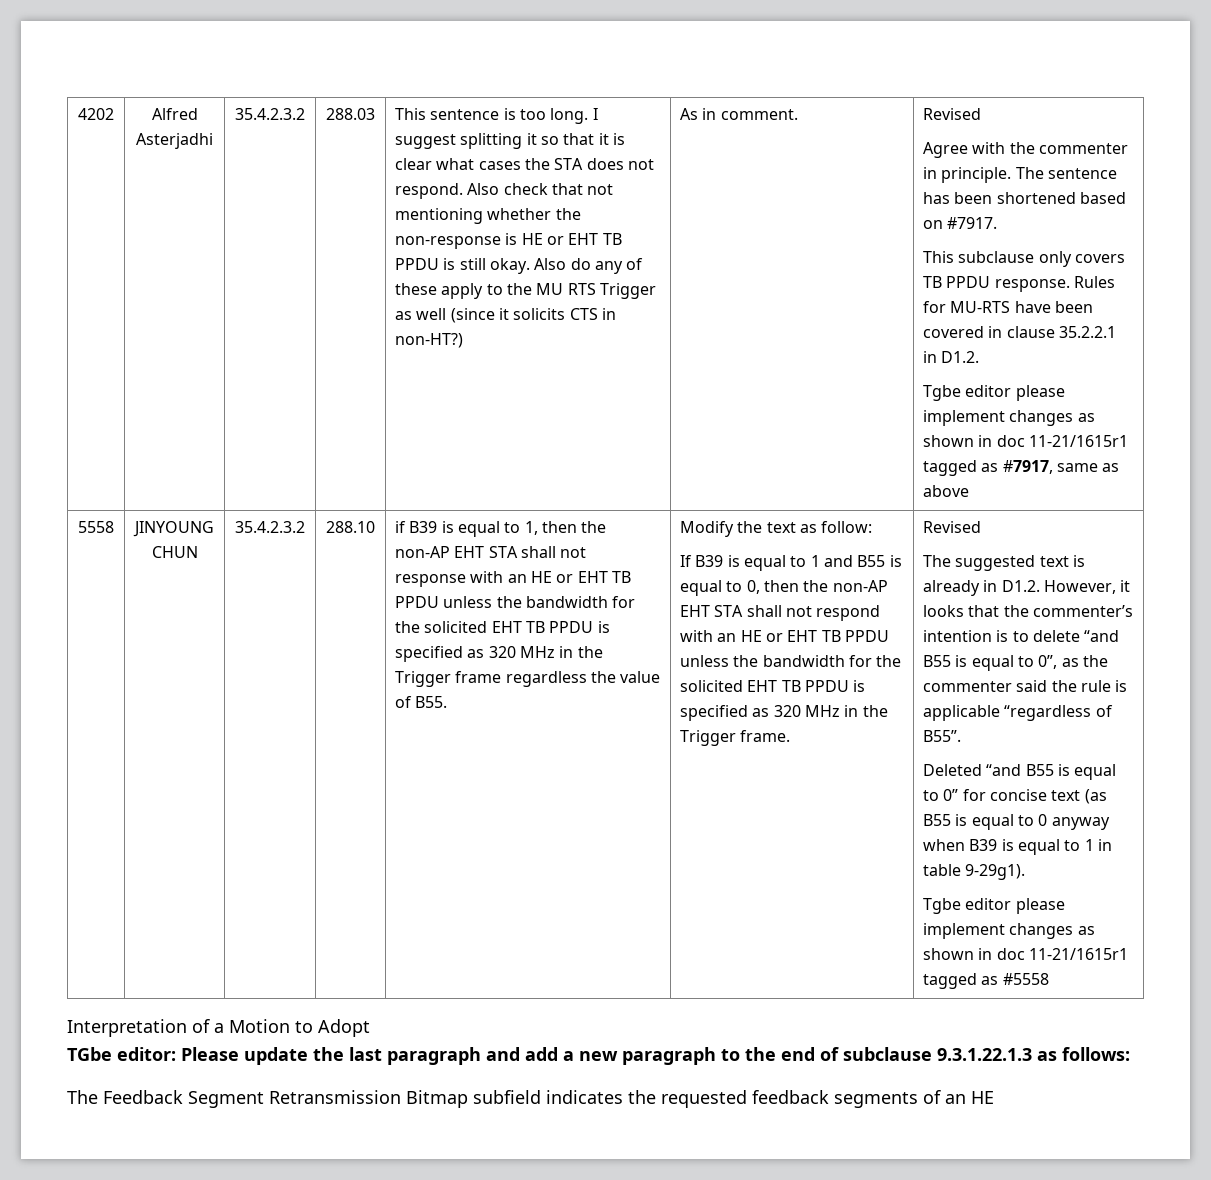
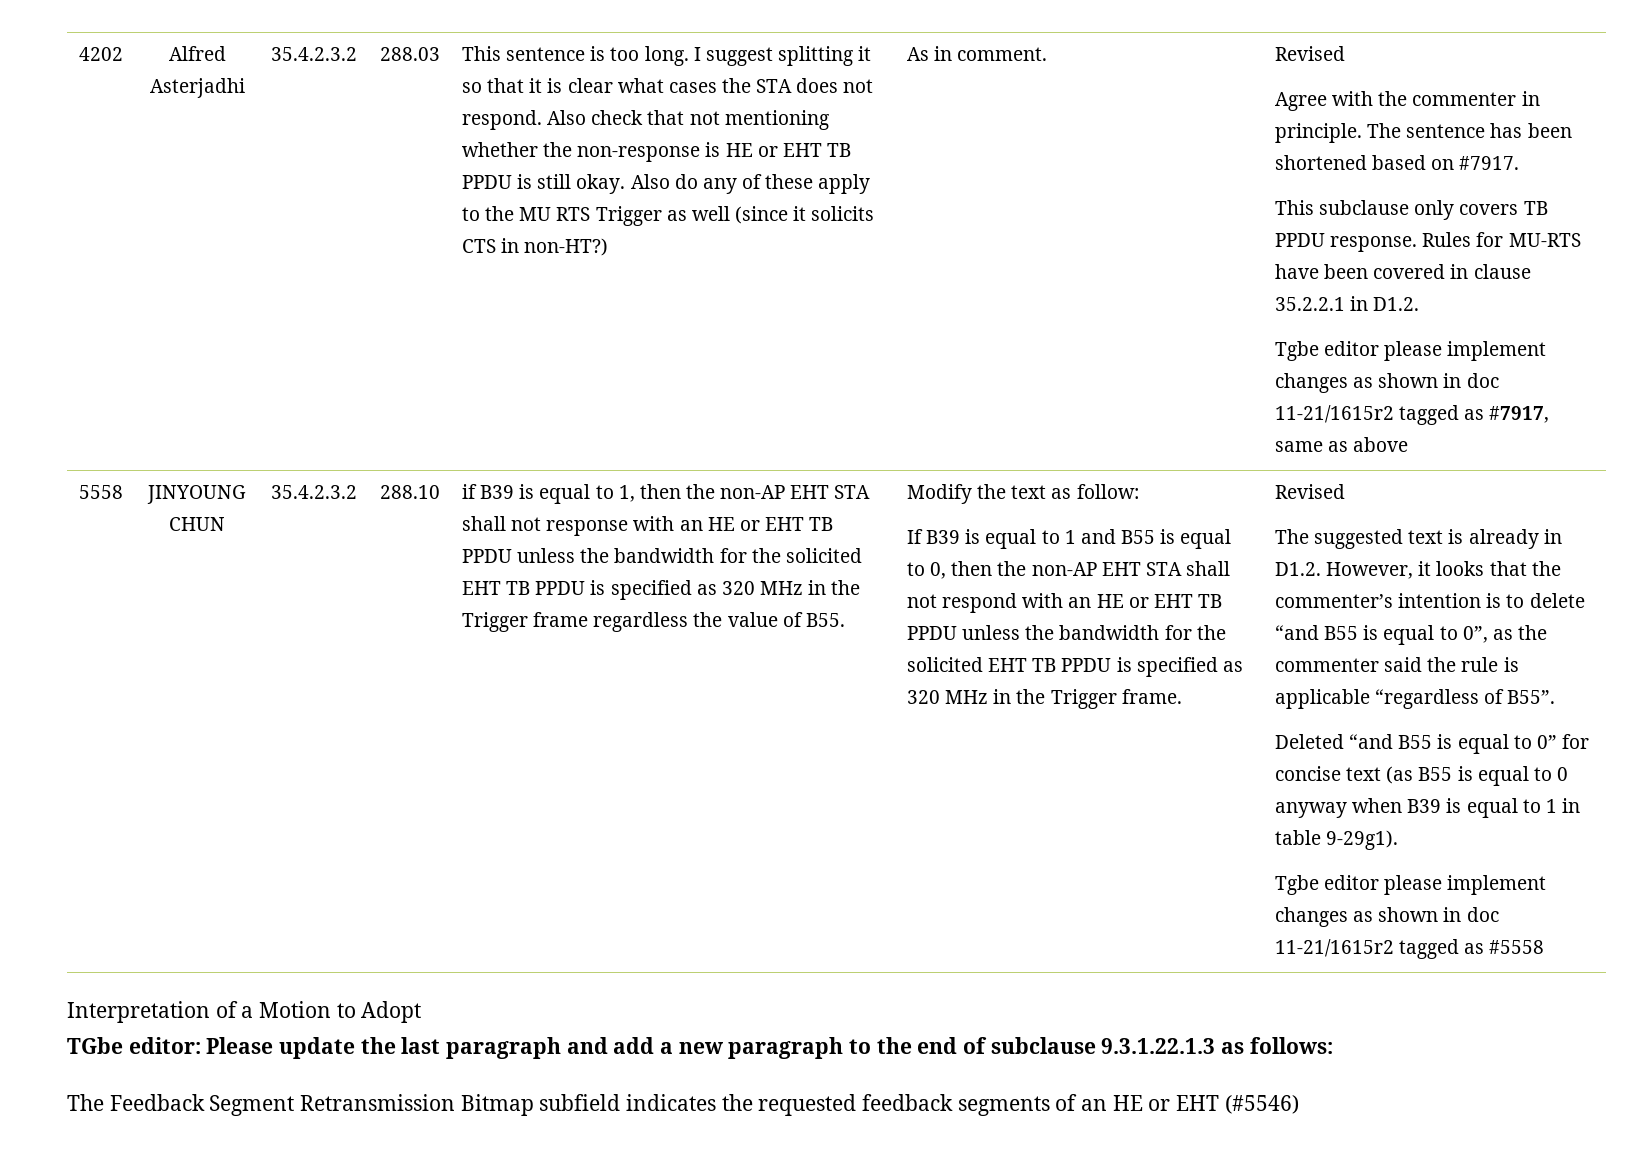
- Tgbe editor please implement changes as shown in doc 11-21/1615r1 tagged as #7917, same as above
+ Tgbe editor please implement changes as shown in doc 11-21/1615r2 tagged as #7917, same as above
- Tgbe editor please implement changes as shown in doc 11-21/1615r1 tagged as #5558
+ Tgbe editor please implement changes as shown in doc 11-21/1615r2 tagged as #5558
- The Feedback Segment Retransmission Bitmap subfield indicates the requested feedback segments of an HE
+ The Feedback Segment Retransmission Bitmap subfield indicates the requested feedback segments of an HE or EHT (#5546)

